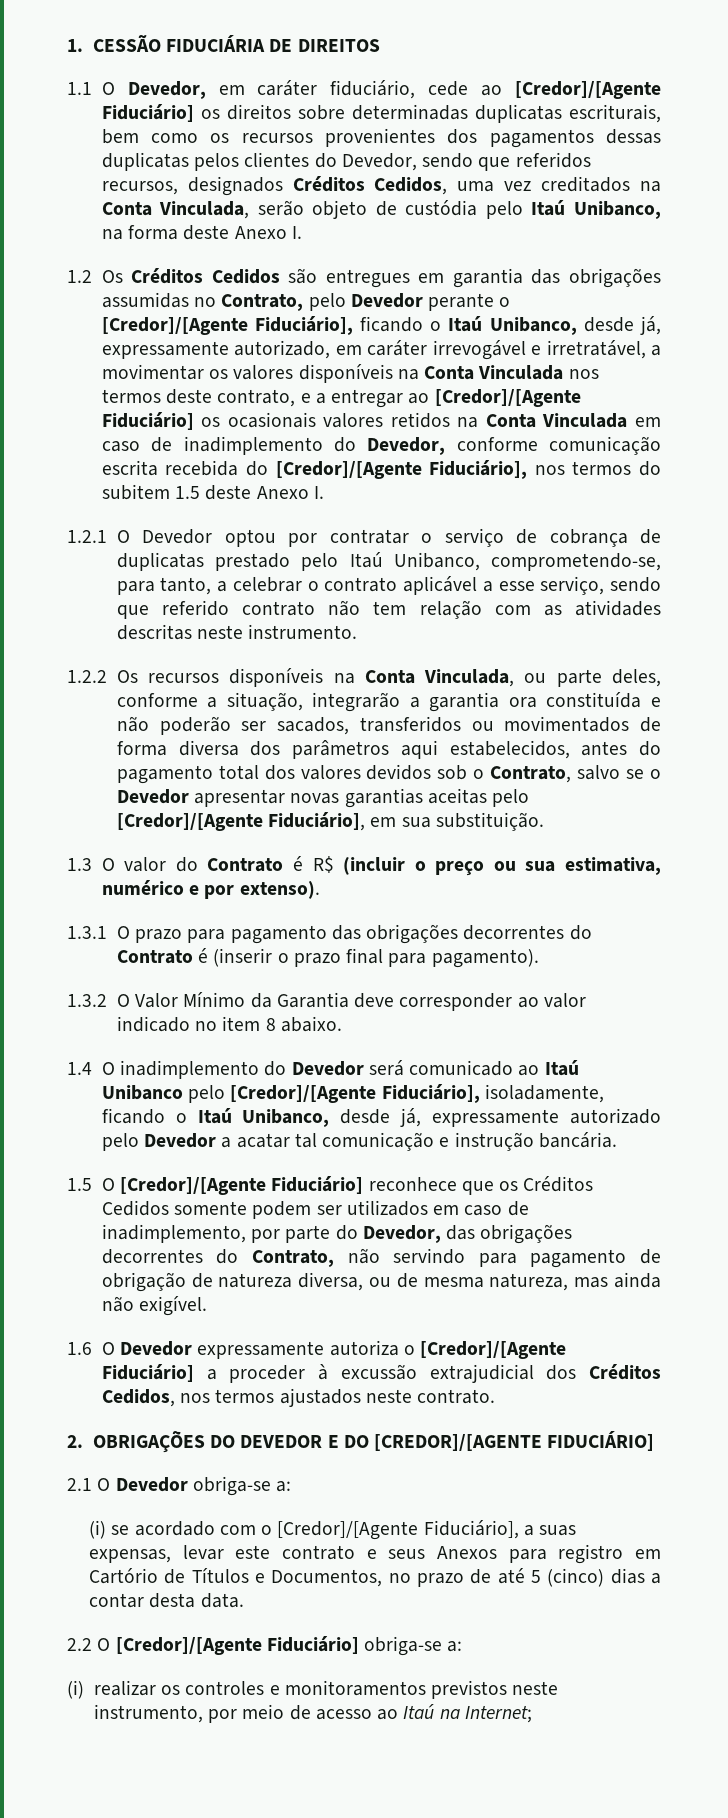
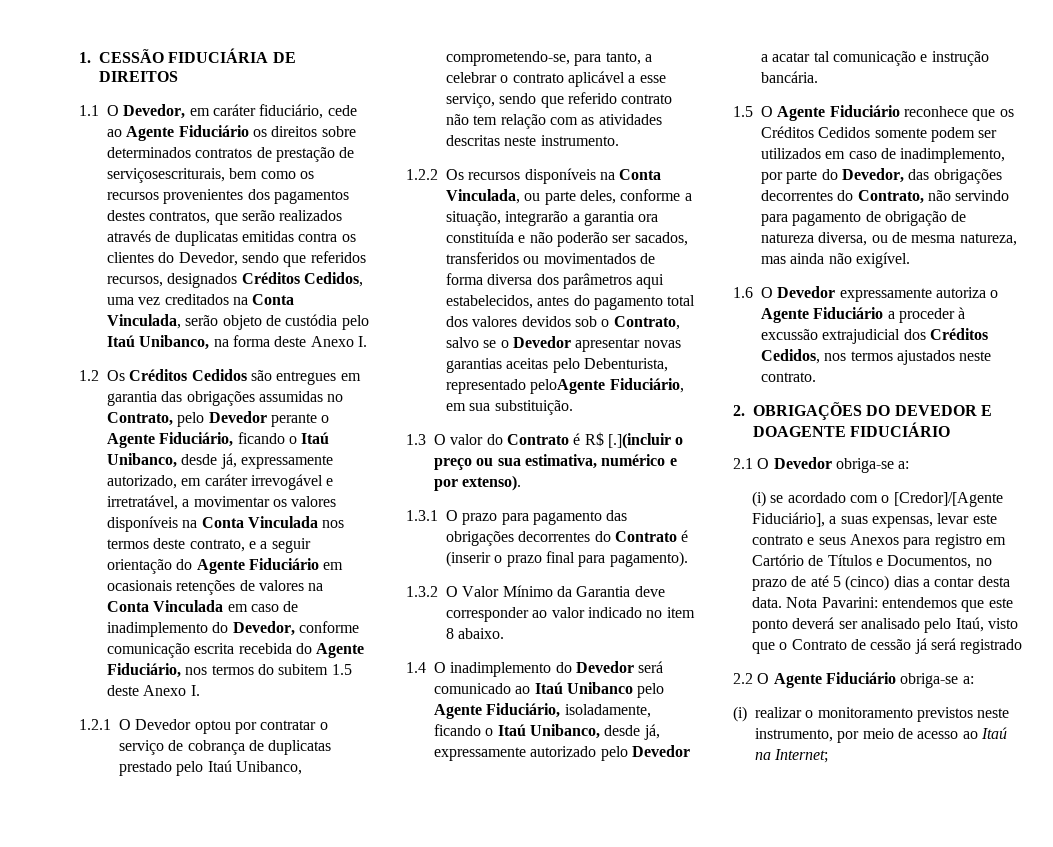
- 1.1 O Devedor, em caráter fiduciário, cede ao [Credor]/[Agente Fiduciário] os direitos sobre determinadas duplicatas escriturais, bem como os recursos provenientes dos pagamentos dessas duplicatas pelos clientes do Devedor, sendo que referidos recursos, designados Créditos Cedidos, uma vez creditados na Conta Vinculada, serão objeto de custódia pelo Itaú Unibanco, na forma deste Anexo I.
+ 1.1 O Devedor, em caráter fiduciário, cede ao Agente Fiduciário os direitos sobre determinados contratos de prestação de serviçosescriturais, bem como os recursos provenientes dos pagamentos destes contratos, que serão realizados através de duplicatas emitidas contra os clientes do Devedor, sendo que referidos recursos, designados Créditos Cedidos, uma vez creditados na Conta Vinculada, serão objeto de custódia pelo Itaú Unibanco, na forma deste Anexo I.
- 1.2 Os Créditos Cedidos são entregues em garantia das obrigações assumidas no Contrato, pelo Devedor perante o [Credor]/[Agente Fiduciário], ficando o Itaú Unibanco, desde já, expressamente autorizado, em caráter irrevogável e irretratável, a movimentar os valores disponíveis na Conta Vinculada nos termos deste contrato, e a entregar ao [Credor]/[Agente Fiduciário] os ocasionais valores retidos na Conta Vinculada em caso de inadimplemento do Devedor, conforme comunicação escrita recebida do [Credor]/[Agente Fiduciário], nos termos do subitem 1.5 deste Anexo I.
+ 1.2 Os Créditos Cedidos são entregues em garantia das obrigações assumidas no Contrato, pelo Devedor perante o Agente Fiduciário, ficando o Itaú Unibanco, desde já, expressamente autorizado, em caráter irrevogável e irretratável, a movimentar os valores disponíveis na Conta Vinculada nos termos deste contrato, e a seguir orientação do Agente Fiduciário em ocasionais retenções de valores na Conta Vinculada em caso de inadimplemento do Devedor, conforme comunicação escrita recebida do Agente Fiduciário, nos termos do subitem 1.5 deste Anexo I.
- 1.2.2 Os recursos disponíveis na Conta Vinculada, ou parte deles, conforme a situação, integrarão a garantia ora constituída e não poderão ser sacados, transferidos ou movimentados de forma diversa dos parâmetros aqui estabelecidos, antes do pagamento total dos valores devidos sob o Contrato, salvo se o Devedor apresentar novas garantias aceitas pelo [Credor]/[Agente Fiduciário], em sua substituição.
+ 1.2.2 Os recursos disponíveis na Conta Vinculada, ou parte deles, conforme a situação, integrarão a garantia ora constituída e não poderão ser sacados, transferidos ou movimentados de forma diversa dos parâmetros aqui estabelecidos, antes do pagamento total dos valores devidos sob o Contrato, salvo se o Devedor apresentar novas garantias aceitas pelo Debenturista, representado peloAgente Fiduciário, em sua substituição.
- 1.3 O valor do Contrato é R$ (incluir o preço ou sua estimativa, numérico e por extenso).
+ 1.3 O valor do Contrato é R$ [.](incluir o preço ou sua estimativa, numérico e por extenso).
- 1.4 O inadimplemento do Devedor será comunicado ao Itaú Unibanco pelo [Credor]/[Agente Fiduciário], isoladamente, ficando o Itaú Unibanco, desde já, expressamente autorizado pelo Devedor a acatar tal comunicação e instrução bancária.
+ 1.4 O inadimplemento do Devedor será comunicado ao Itaú Unibanco pelo Agente Fiduciário, isoladamente, ficando o Itaú Unibanco, desde já, expressamente autorizado pelo Devedor a acatar tal comunicação e instrução bancária.
- 1.5 O [Credor]/[Agente Fiduciário] reconhece que os Créditos Cedidos somente podem ser utilizados em caso de inadimplemento, por parte do Devedor, das obrigações decorrentes do Contrato, não servindo para pagamento de obrigação de natureza diversa, ou de mesma natureza, mas ainda não exigível.
+ 1.5 O Agente Fiduciário reconhece que os Créditos Cedidos somente podem ser utilizados em caso de inadimplemento, por parte do Devedor, das obrigações decorrentes do Contrato, não servindo para pagamento de obrigação de natureza diversa, ou de mesma natureza, mas ainda não exigível.
- 1.6 O Devedor expressamente autoriza o [Credor]/[Agente Fiduciário] a proceder à excussão extrajudicial dos Créditos Cedidos, nos termos ajustados neste contrato.
+ 1.6 O Devedor expressamente autoriza o Agente Fiduciário a proceder à excussão extrajudicial dos Créditos Cedidos, nos termos ajustados neste contrato.
- 2. OBRIGAÇÕES DO DEVEDOR E DO [CREDOR]/[AGENTE FIDUCIÁRIO]
+ 2. OBRIGAÇÕES DO DEVEDOR E DOAGENTE FIDUCIÁRIO
+ Nota Pavarini: entendemos que este ponto deverá ser analisado pelo Itaú, visto que o Contrato de cessão já será registrado
- 2.2 O [Credor]/[Agente Fiduciário] obriga-se a:
+ 2.2 O Agente Fiduciário obriga-se a:
- (i) realizar os controles e monitoramentos previstos neste instrumento, por meio de acesso ao Itaú na Internet;
+ (i) realizar o monitoramento previstos neste instrumento, por meio de acesso ao Itaú na Internet;

